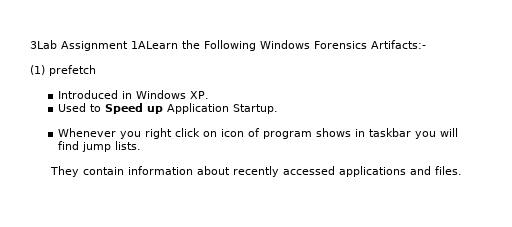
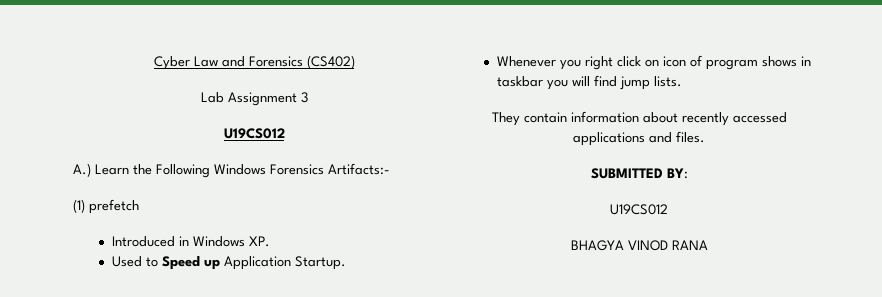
- 3Lab Assignment 1ALearn the Following Windows Forensics Artifacts:-
+ Cyber Law and Forensics (CS402)
+ Lab Assignment 3
+ U19CS012
+ A.) Learn the Following Windows Forensics Artifacts:-
+ SUBMITTED BY:
+ U19CS012
+ BHAGYA VINOD RANA

